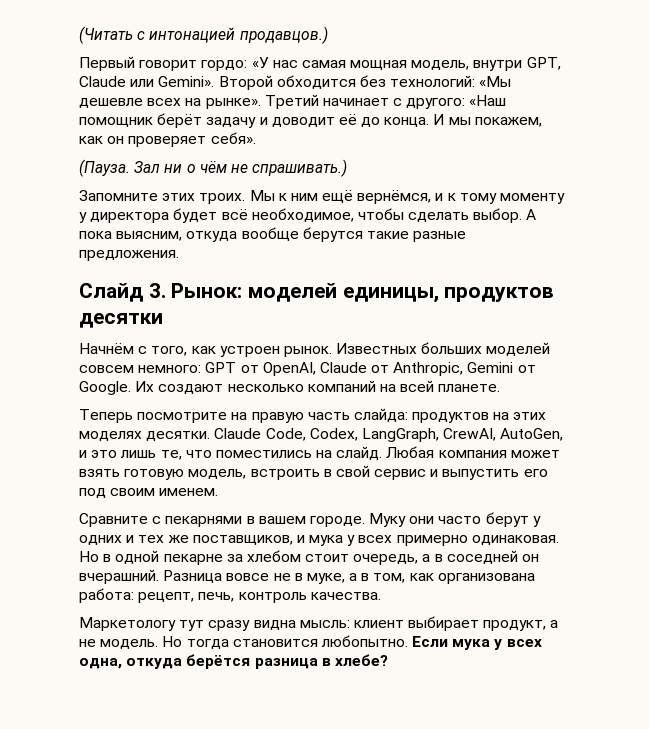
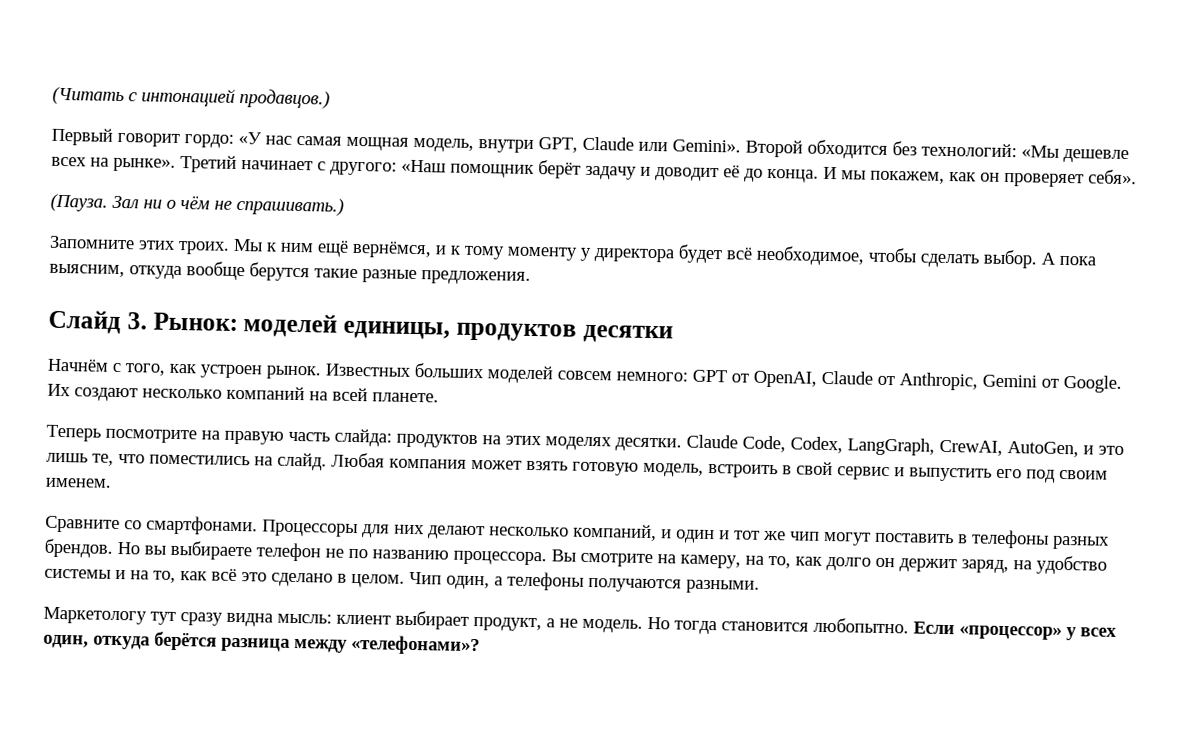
- Сравните с пекарнями в вашем городе. Муку они часто берут у одних и тех же поставщиков, и мука у всех примерно одинаковая. Но в одной пекарне за хлебом стоит очередь, а в соседней он вчерашний. Разница вовсе не в муке, а в том, как организована работа: рецепт, печь, контроль качества.
+ Сравните со смартфонами. Процессоры для них делают несколько компаний, и один и тот же чип могут поставить в телефоны разных брендов. Но вы выбираете телефон не по названию процессора. Вы смотрите на камеру, на то, как долго он держит заряд, на удобство системы и на то, как всё это сделано в целом. Чип один, а телефоны получаются разными.
- Если мука у всех одна, откуда берётся разница в хлебе?
+ Если «процессор» у всех один, откуда берётся разница между «телефонами»?

